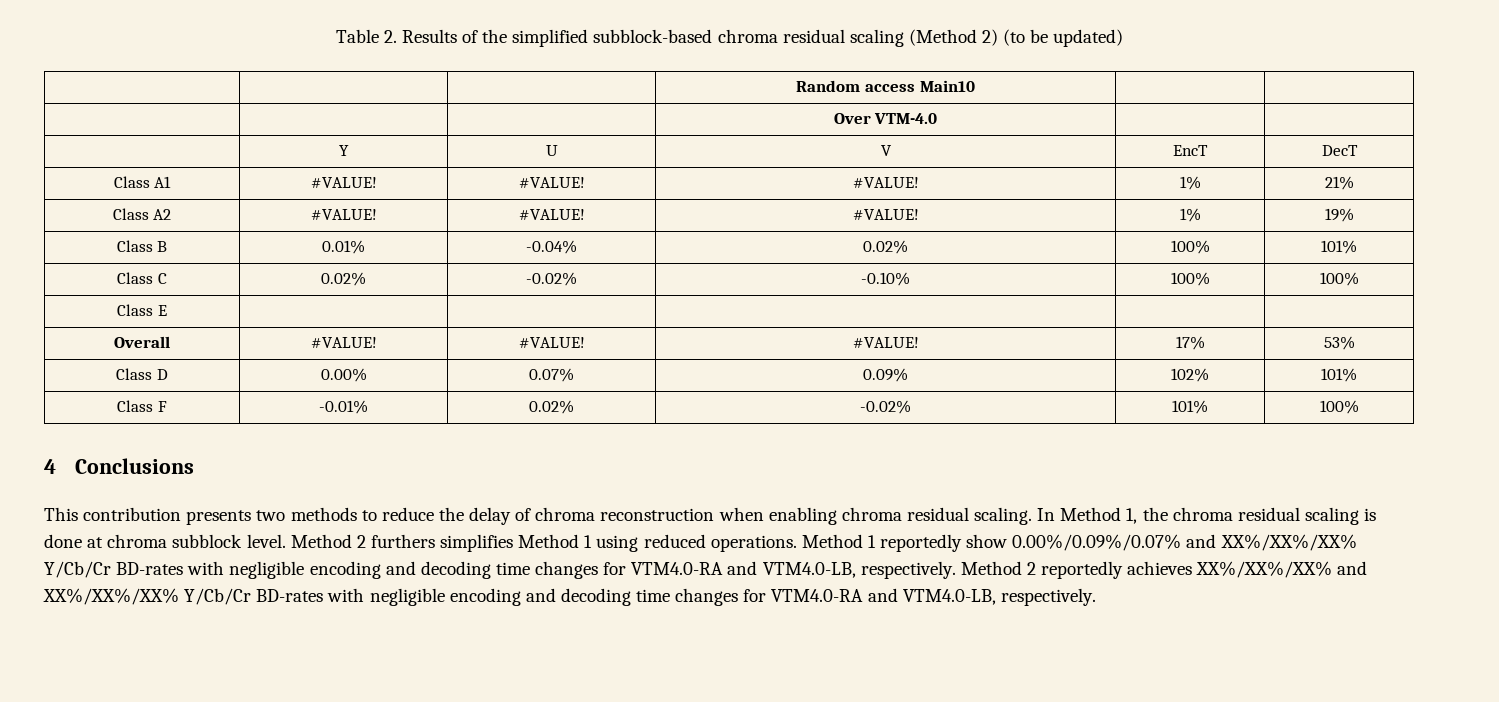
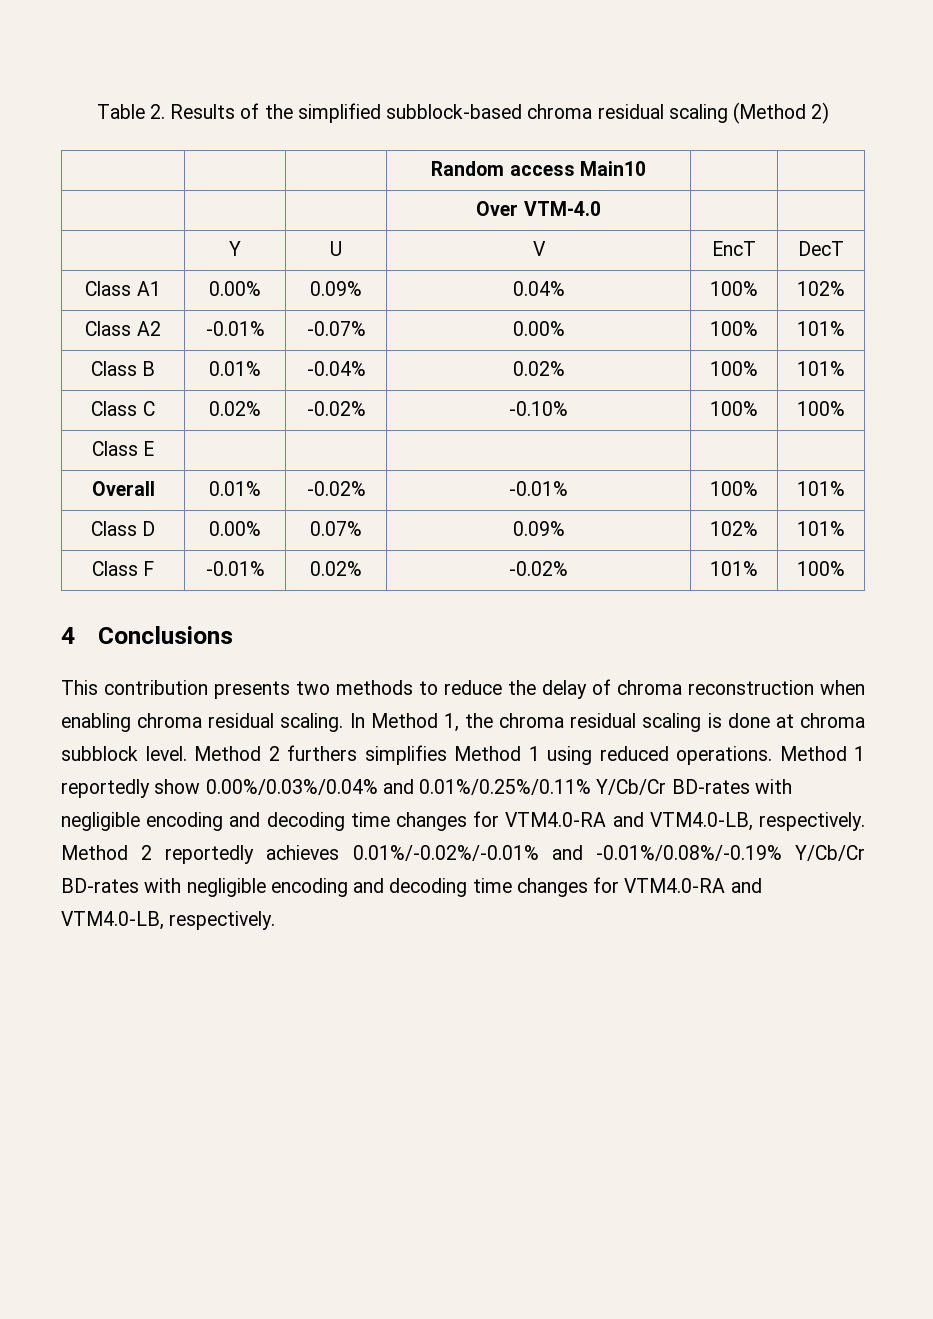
- Table 2. Results of the simplified subblock-based chroma residual scaling (Method 2) (to be updated)
+ Table 2. Results of the simplified subblock-based chroma residual scaling (Method 2)
- Class A1 | #VALUE! | #VALUE! | #VALUE! | 1% | 21%
- Class A2 | #VALUE! | #VALUE! | #VALUE! | 1% | 19%
+ Class A1 | 0.00% | 0.09% | 0.04% | 100% | 102%
+ Class A2 | -0.01% | -0.07% | 0.00% | 100% | 101%
- Overall | #VALUE! | #VALUE! | #VALUE! | 17% | 53%
+ Overall | 0.01% | -0.02% | -0.01% | 100% | 101%
- Method 1 reportedly show 0.00%/0.09%/0.07% and XX%/XX%/XX% Y/Cb/Cr BD-rates with negligible encoding and decoding time changes for VTM4.0-RA and VTM4.0-LB, respectively.
+ Method 1 reportedly show 0.00%/0.03%/0.04% and 0.01%/0.25%/0.11% Y/Cb/Cr BD-rates with negligible encoding and decoding time changes for VTM4.0-RA and VTM4.0-LB, respectively.
- Method 2 reportedly achieves XX%/XX%/XX% and XX%/XX%/XX% Y/Cb/Cr BD-rates with negligible encoding and decoding time changes for VTM4.0-RA and VTM4.0-LB, respectively.
+ Method 2 reportedly achieves 0.01%/-0.02%/-0.01% and -0.01%/0.08%/-0.19% Y/Cb/Cr BD-rates with negligible encoding and decoding time changes for VTM4.0-RA and VTM4.0-LB, respectively.

